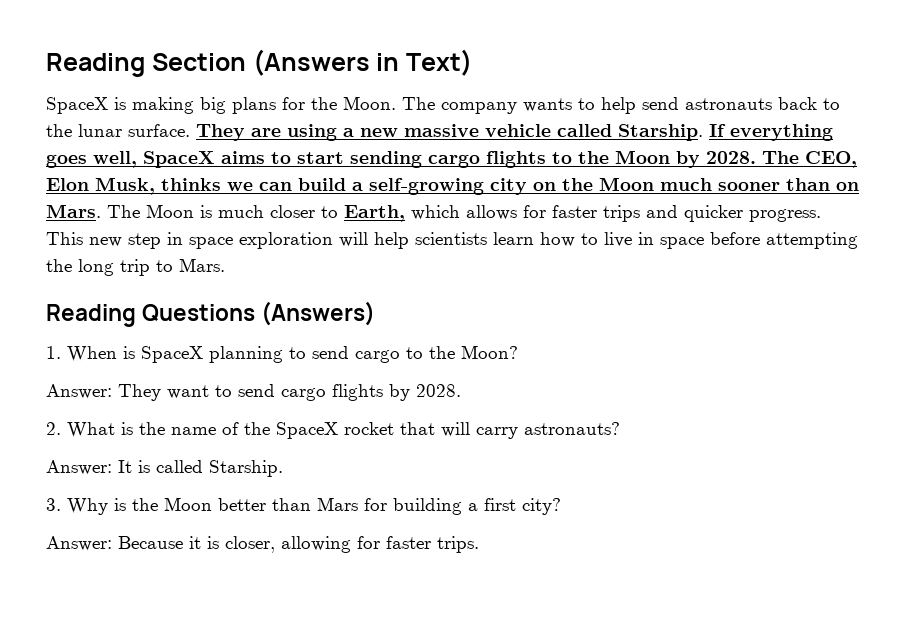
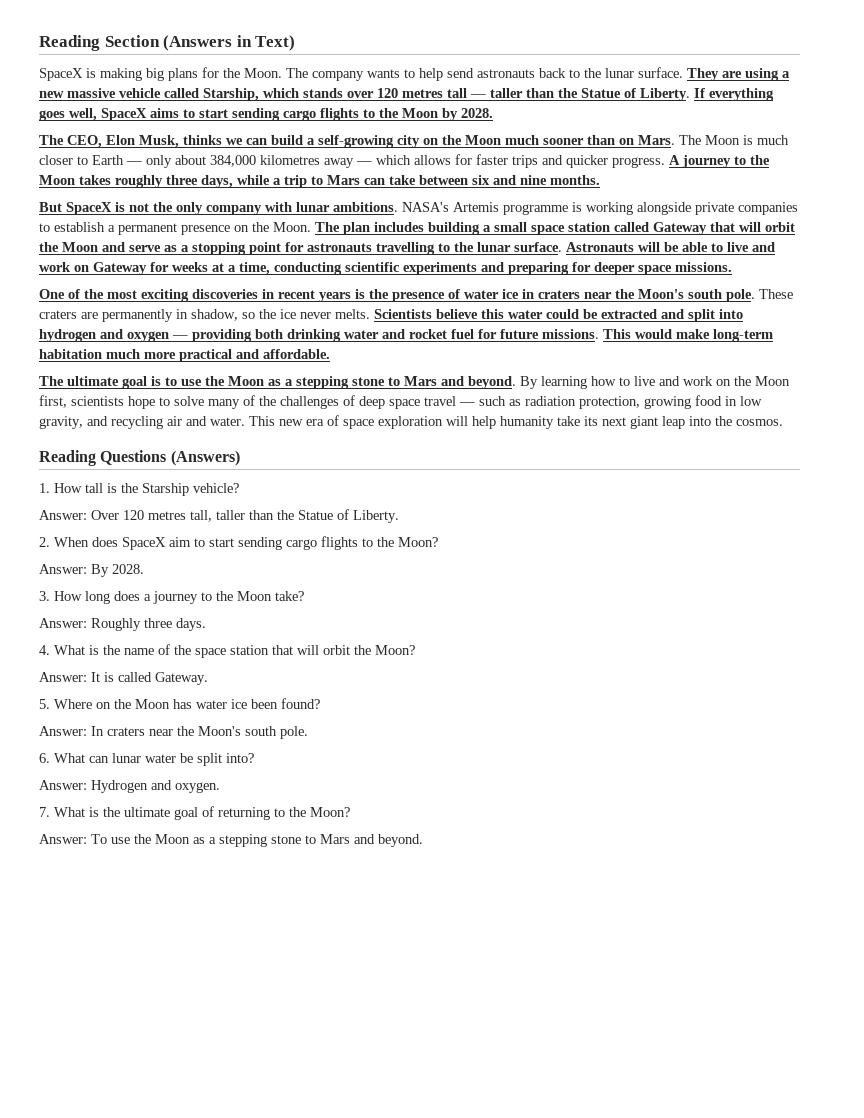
- They are using a new massive vehicle called Starship.
+ They are using a new massive vehicle called Starship, which stands over 120 metres tall — taller than the Statue of Liberty.
- If everything goes well, SpaceX aims to start sending cargo flights to the Moon by 2028. The CEO, Elon Musk, thinks we can build a self-growing city on the Moon much sooner than on Mars.
+ If everything goes well, SpaceX aims to start sending cargo flights to the Moon by 2028.
+ The CEO, Elon Musk, thinks we can build a self-growing city on the Moon much sooner than on Mars.
- The Moon is much closer to Earth, which allows for faster trips and quicker progress.
+ The Moon is much closer to Earth — only about 384,000 kilometres away — which allows for faster trips and quicker progress.
- This new step in space exploration will help scientists learn how to live in space before attempting the long trip to Mars.
+ A journey to the Moon takes roughly three days, while a trip to Mars can take between six and nine months.
+ But SpaceX is not the only company with lunar ambitions. NASA's Artemis programme is working alongside private companies to establish a permanent presence on the Moon. The plan includes building a small space station called Gateway that will orbit the Moon and serve as a stopping point for astronauts travelling to the lunar surface. Astronauts will be able to live and work on Gateway for weeks at a time, conducting scientific experiments and preparing for deeper space missions.
+ One of the most exciting discoveries in recent years is the presence of water ice in craters near the Moon's south pole. These craters are permanently in shadow, so the ice never melts. Scientists believe this water could be extracted and split into hydrogen and oxygen — providing both drinking water and rocket fuel for future missions. This would make long-term habitation much more practical and affordable.
+ The ultimate goal is to use the Moon as a stepping stone to Mars and beyond. By learning how to live and work on the Moon first, scientists hope to solve many of the challenges of deep space travel — such as radiation protection, growing food in low gravity, and recycling air and water. This new era of space exploration will help humanity take its next giant leap into the cosmos.
  Reading Questions (Answers)
- 1. When is SpaceX planning to send cargo to the Moon?
- Answer: They want to send cargo flights by 2028.
- 2. What is the name of the SpaceX rocket that will carry astronauts?
- Answer: It is called Starship.
- 3. Why is the Moon better than Mars for building a first city?
- Answer: Because it is closer, allowing for faster trips.
+ 1. How tall is the Starship vehicle?
+ Answer: Over 120 metres tall, taller than the Statue of Liberty.
+ 2. When does SpaceX aim to start sending cargo flights to the Moon?
+ Answer: By 2028.
+ 3. How long does a journey to the Moon take?
+ Answer: Roughly three days.
+ 4. What is the name of the space station that will orbit the Moon?
+ Answer: It is called Gateway.
+ 5. Where on the Moon has water ice been found?
+ Answer: In craters near the Moon's south pole.
+ 6. What can lunar water be split into?
+ Answer: Hydrogen and oxygen.
+ 7. What is the ultimate goal of returning to the Moon?
+ Answer: To use the Moon as a stepping stone to Mars and beyond.

